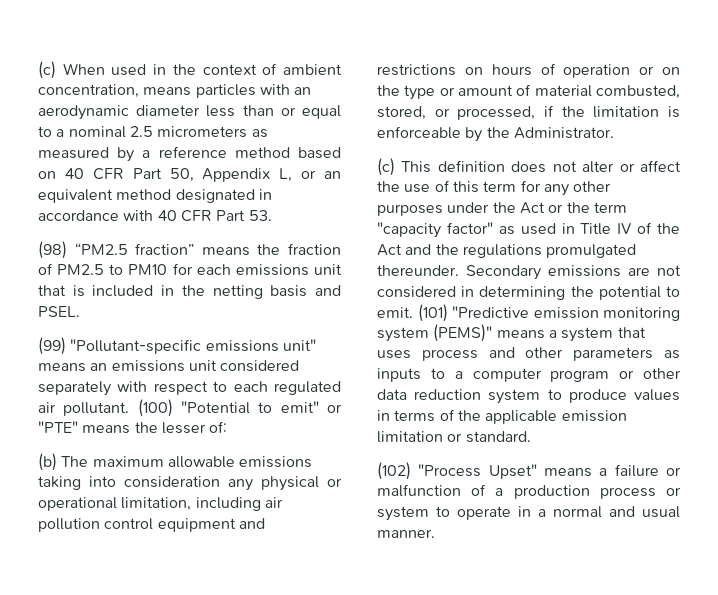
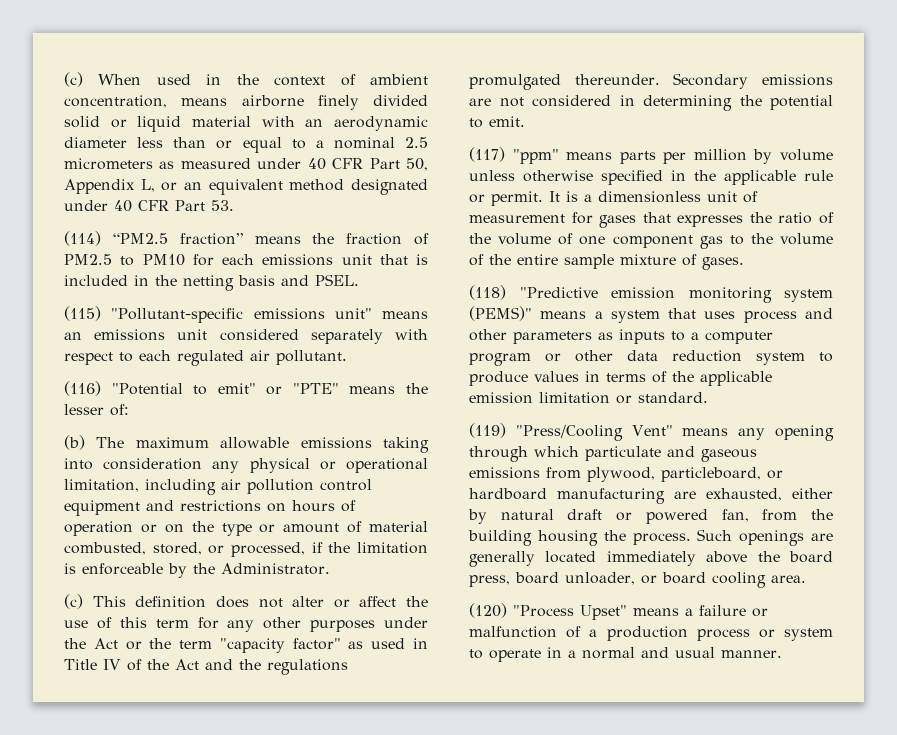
- (c) When used in the context of ambient concentration, means particles with an aerodynamic diameter less than or equal to a nominal 2.5 micrometers as measured by a reference method based on 40 CFR Part 50, Appendix L, or an equivalent method designated in accordance with 40 CFR Part 53.
+ (c) When used in the context of ambient concentration, means airborne finely divided solid or liquid material with an aerodynamic diameter less than or equal to a nominal 2.5 micrometers as measured under 40 CFR Part 50, Appendix L, or an equivalent method designated under 40 CFR Part 53.
- (98) “PM2.5 fraction” means the fraction of PM2.5 to PM10 for each emissions unit that is included in the netting basis and PSEL.
+ (114) “PM2.5 fraction” means the fraction of PM2.5 to PM10 for each emissions unit that is included in the netting basis and PSEL.
- (99) "Pollutant-specific emissions unit" means an emissions unit considered separately with respect to each regulated air pollutant. (100) "Potential to emit" or "PTE" means the lesser of:
+ (115) "Pollutant-specific emissions unit" means an emissions unit considered separately with respect to each regulated air pollutant.
+ (116) "Potential to emit" or "PTE" means the lesser of:
- Secondary emissions are not considered in determining the potential to emit. (101) "Predictive emission monitoring system (PEMS)" means a system that uses process and other parameters as inputs to a computer program or other data reduction system to produce values in terms of the applicable emission limitation or standard.
+ Secondary emissions are not considered in determining the potential to emit.
+ (117) "ppm" means parts per million by volume unless otherwise specified in the applicable rule or permit. It is a dimensionless unit of measurement for gases that expresses the ratio of the volume of one component gas to the volume of the entire sample mixture of gases.
+ (118) "Predictive emission monitoring system (PEMS)" means a system that uses process and other parameters as inputs to a computer program or other data reduction system to produce values in terms of the applicable emission limitation or standard.
- (102) "Process Upset" means a failure or malfunction of a production process or system to operate in a normal and usual manner.
+ (119) "Press/Cooling Vent" means any opening through which particulate and gaseous emissions from plywood, particleboard, or hardboard manufacturing are exhausted, either by natural draft or powered fan, from the building housing the process. Such openings are generally located immediately above the board press, board unloader, or board cooling area.
+ (120) "Process Upset" means a failure or malfunction of a production process or system to operate in a normal and usual manner.

